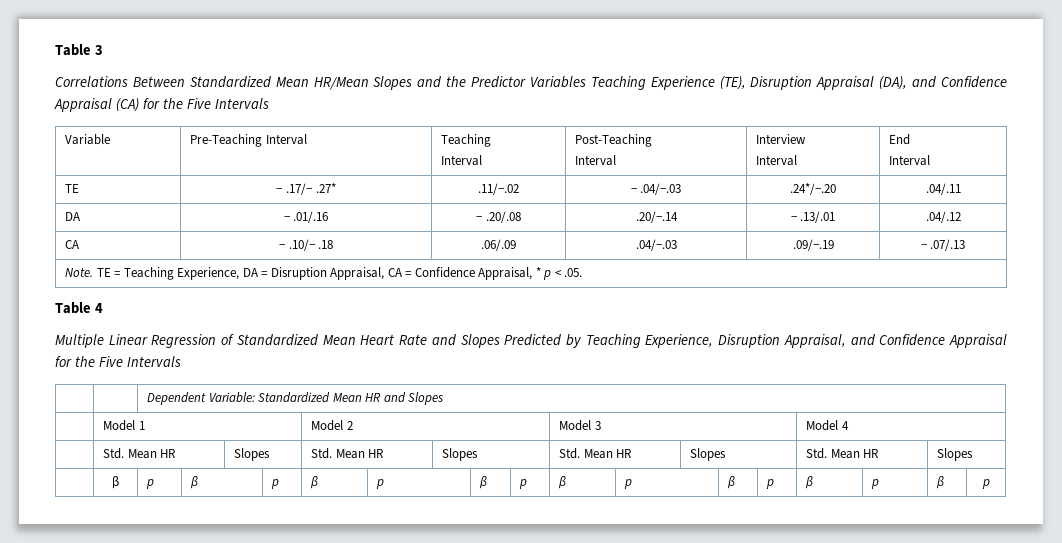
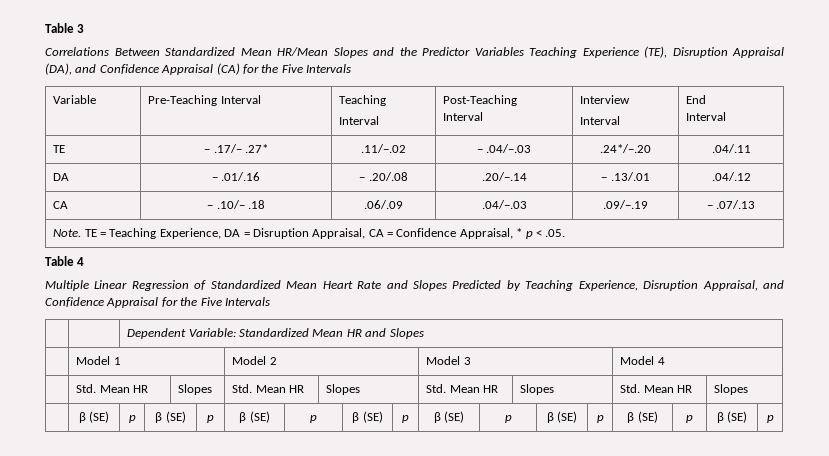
- | β | p | β | p | β | p | β | p | β | p | β | p | β | p | β | p
+ | β (SE) | p | β (SE) | p | β (SE) | p | β (SE) | p | β (SE) | p | β (SE) | p | β (SE) | p | β (SE) | p

